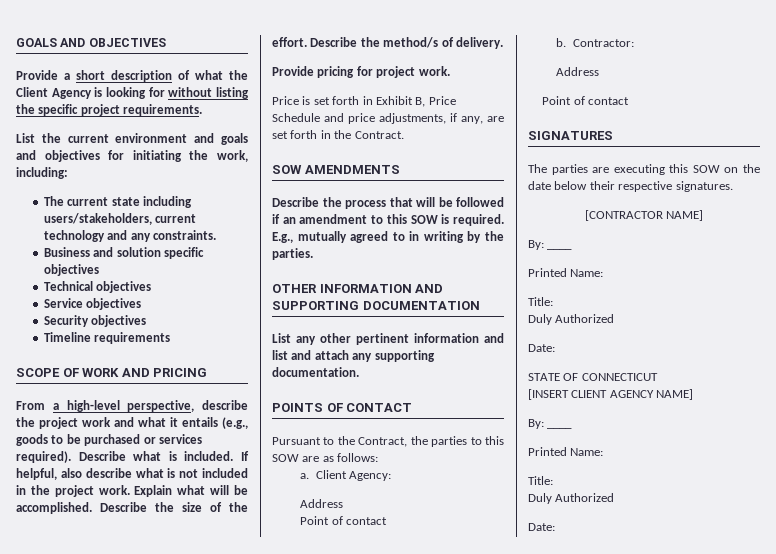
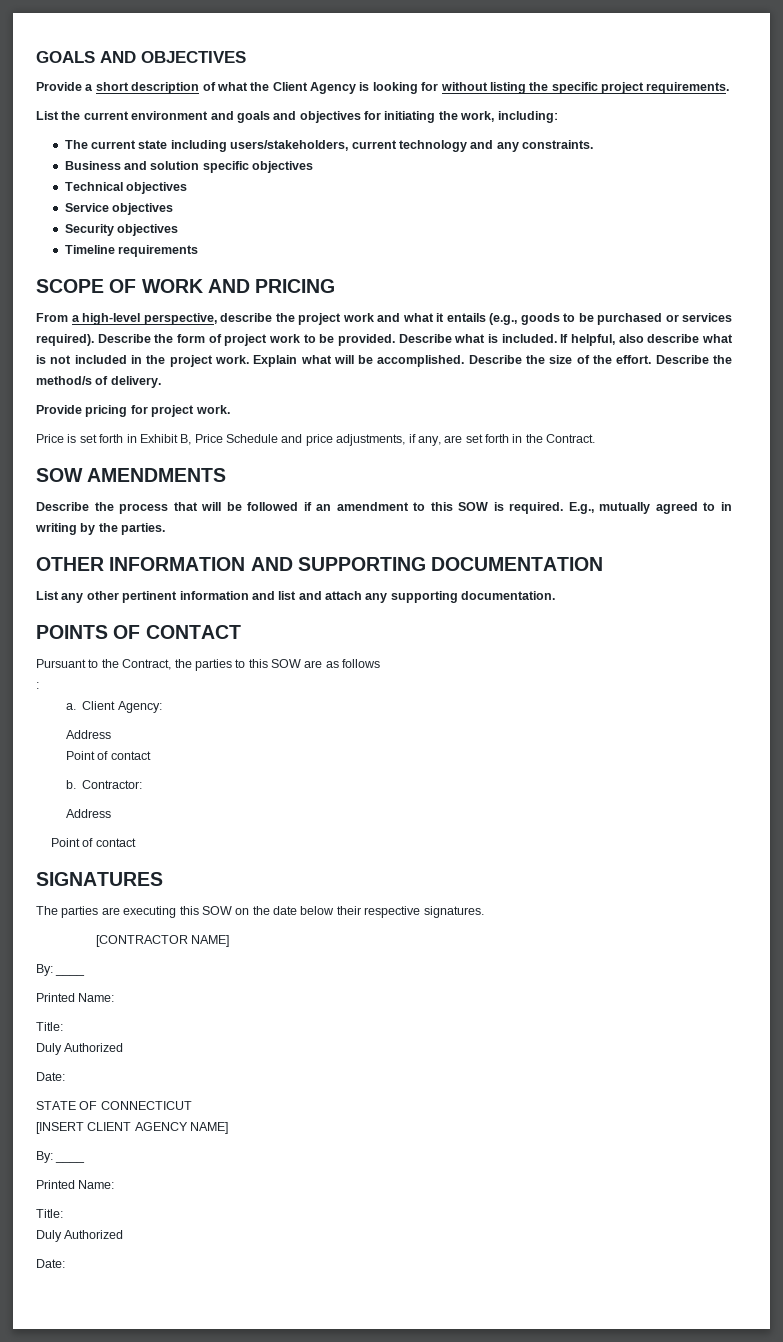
- Describe what is included.
+ Describe the form of project work to be provided. Describe what is included.
- Pursuant to the Contract, the parties to this SOW are as follows:
+ Pursuant to the Contract, the parties to this SOW are as follows
+ :

